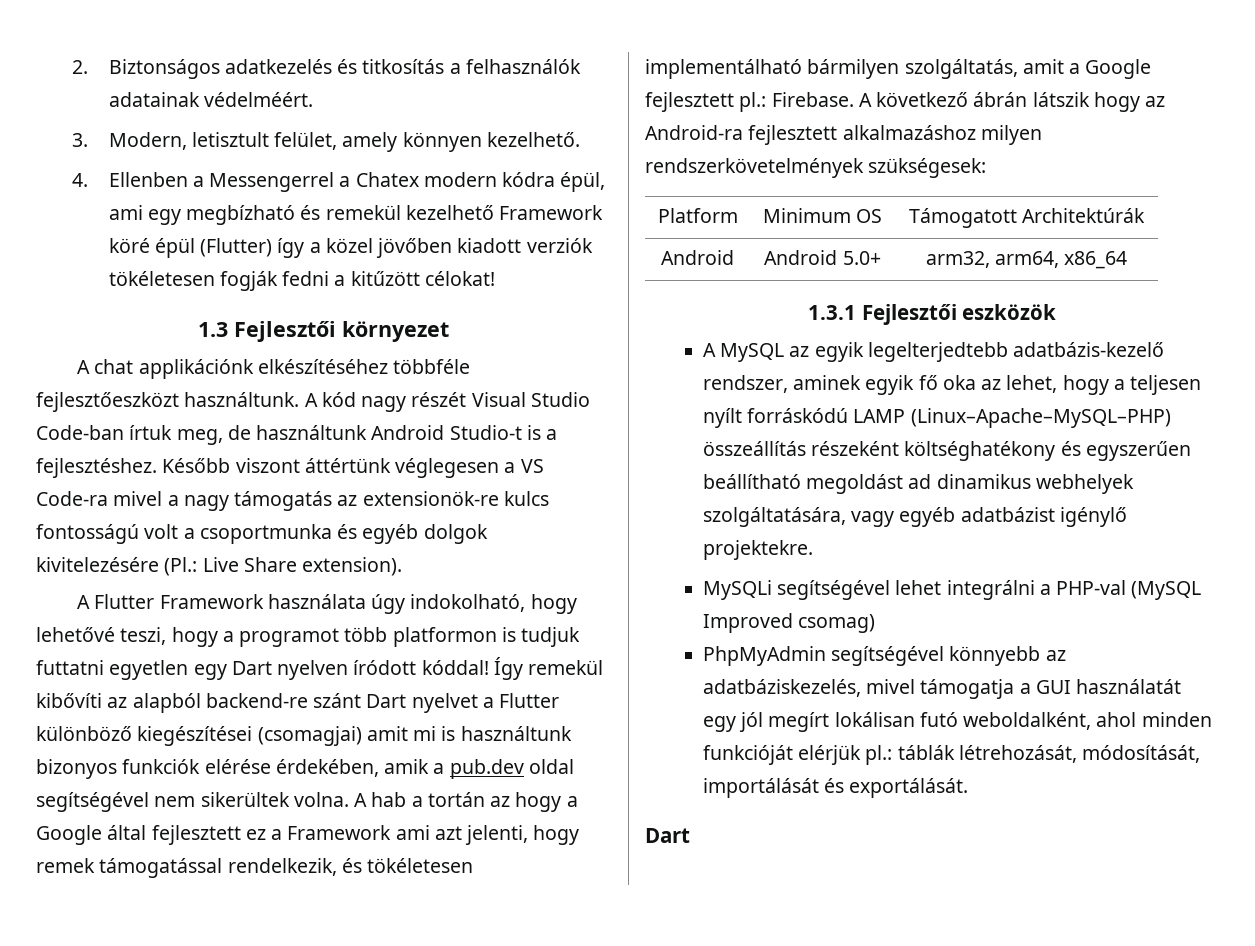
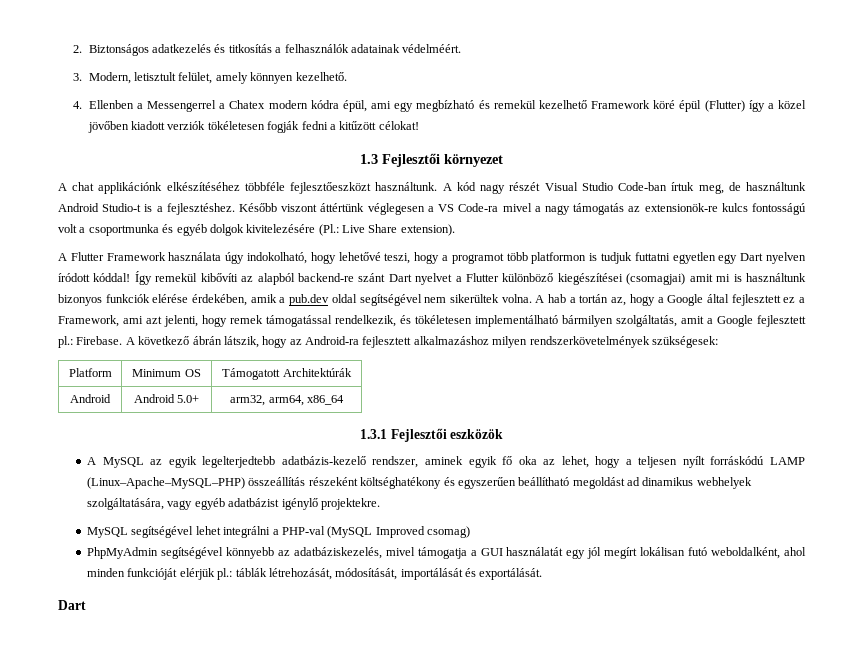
- A hab a tortán az hogy a Google által fejlesztett ez a Framework ami azt jelenti, hogy remek támogatással rendelkezik, és tökéletesen implementálható bármilyen szolgáltatás, amit a Google fejlesztett pl.: Firebase.
+ A hab a tortán az, hogy a Google által fejlesztett ez a Framework, ami azt jelenti, hogy remek támogatással rendelkezik, és tökéletesen implementálható bármilyen szolgáltatás, amit a Google fejlesztett pl.: Firebase.
- A következő ábrán látszik hogy az Android-ra fejlesztett alkalmazáshoz milyen rendszerkövetelmények szükségesek:
+ A következő ábrán látszik, hogy az Android-ra fejlesztett alkalmazáshoz milyen rendszerkövetelmények szükségesek:
- MySQLi segítségével lehet integrálni a PHP-val (MySQL Improved csomag)
+ MySQL segítségével lehet integrálni a PHP-val (MySQL Improved csomag)

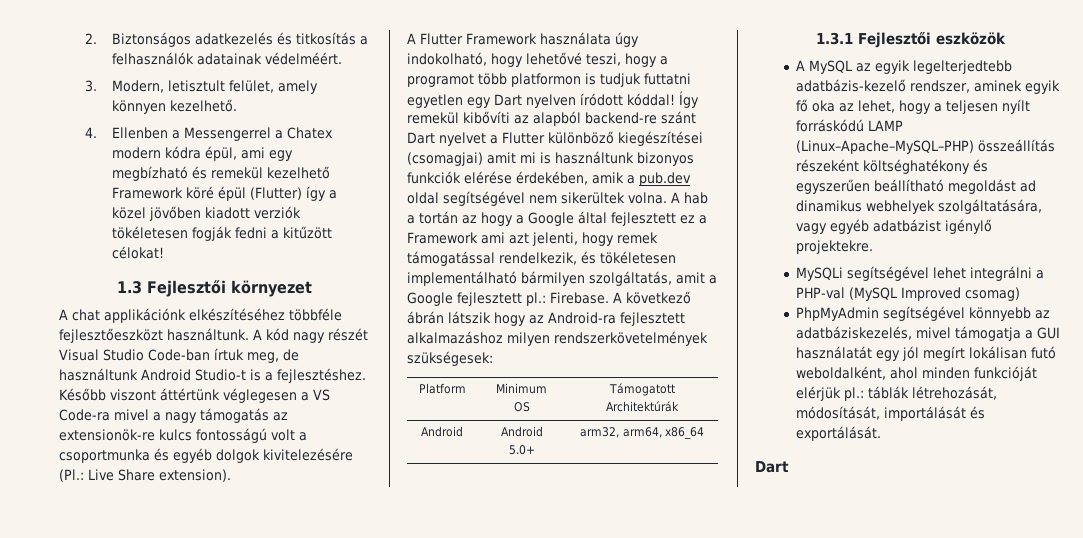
- A hab a tortán az, hogy a Google által fejlesztett ez a Framework, ami azt jelenti, hogy remek támogatással rendelkezik, és tökéletesen implementálható bármilyen szolgáltatás, amit a Google fejlesztett pl.: Firebase.
+ A hab a tortán az hogy a Google által fejlesztett ez a Framework ami azt jelenti, hogy remek támogatással rendelkezik, és tökéletesen implementálható bármilyen szolgáltatás, amit a Google fejlesztett pl.: Firebase.
- A következő ábrán látszik, hogy az Android-ra fejlesztett alkalmazáshoz milyen rendszerkövetelmények szükségesek:
+ A következő ábrán látszik hogy az Android-ra fejlesztett alkalmazáshoz milyen rendszerkövetelmények szükségesek:
- MySQL segítségével lehet integrálni a PHP-val (MySQL Improved csomag)
+ MySQLi segítségével lehet integrálni a PHP-val (MySQL Improved csomag)

